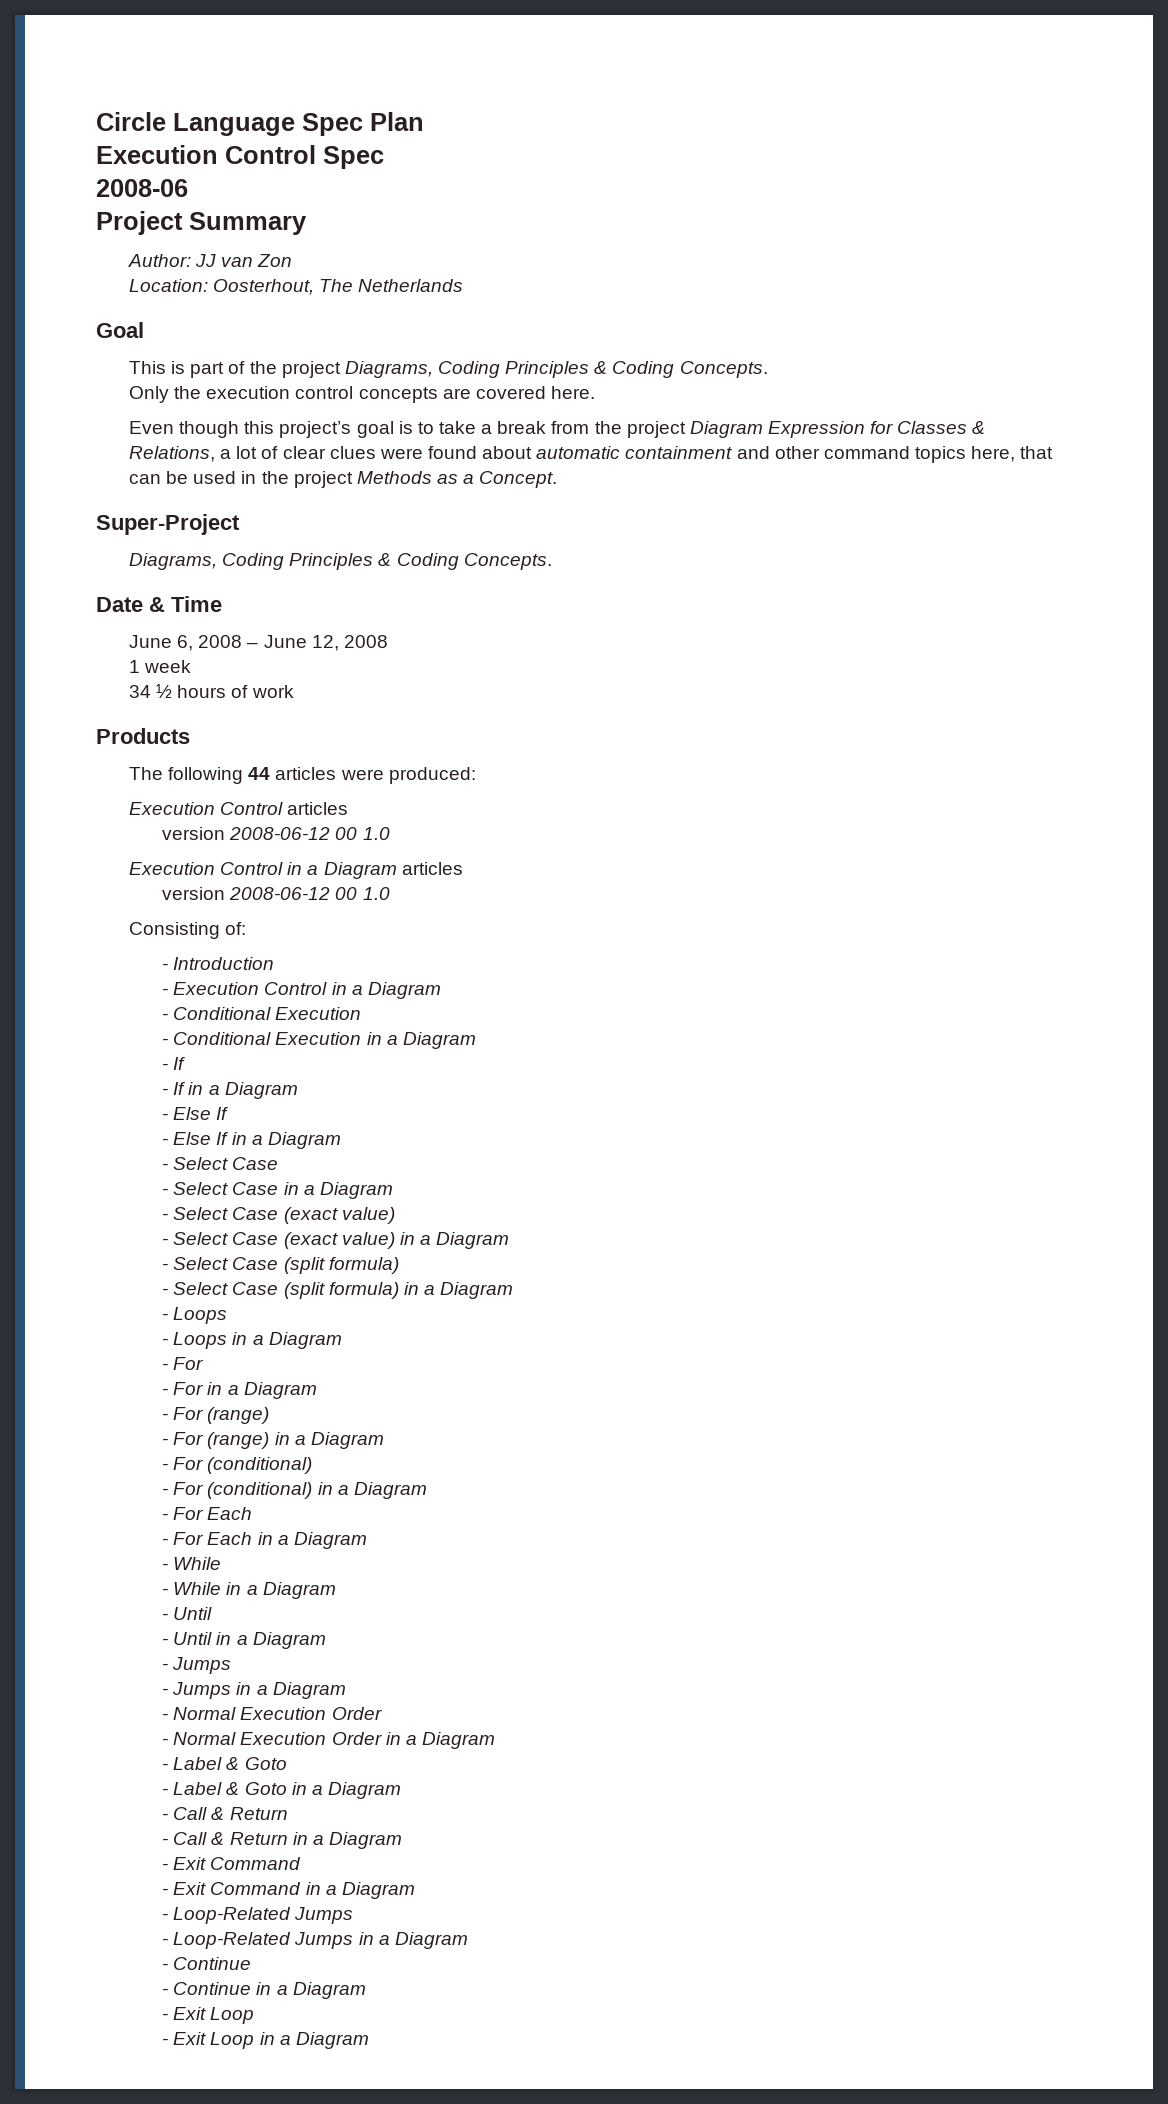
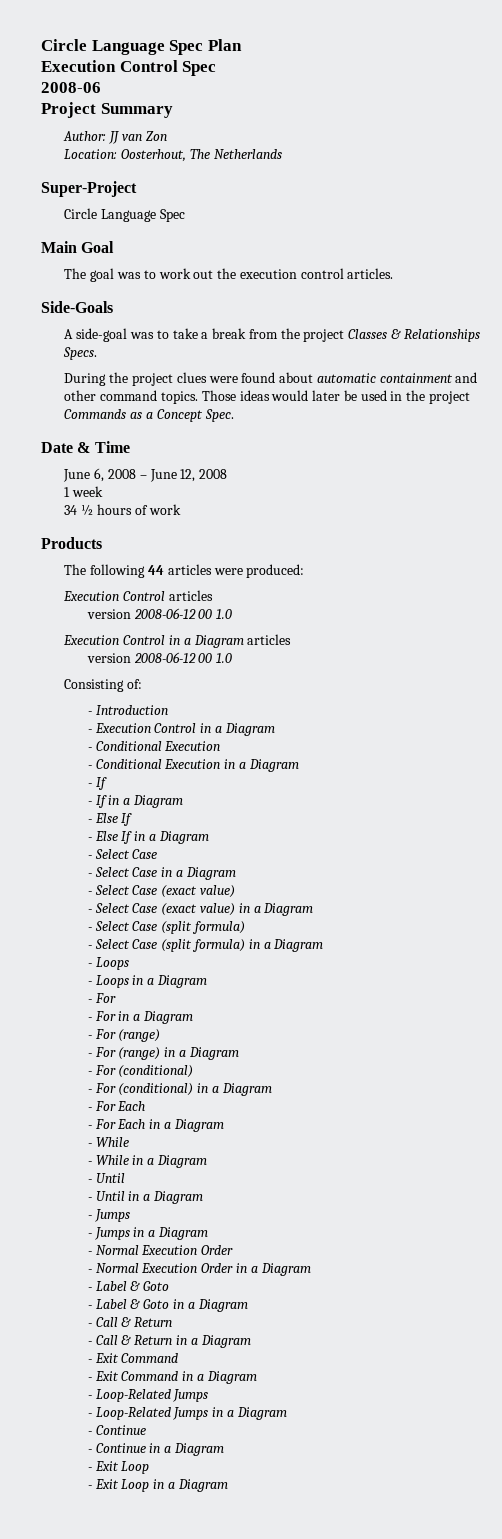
- Goal
- This is part of the project Diagrams, Coding Principles & Coding Concepts.
- Only the execution control concepts are covered here.
- Even though this project’s goal is to take a break from the project Diagram Expression for Classes & Relations, a lot of clear clues were found about automatic containment and other command topics here, that can be used in the project Methods as a Concept.
  Super-Project
- Diagrams, Coding Principles & Coding Concepts.
+ Circle Language Spec
+ Main Goal
+ The goal was to work out the execution control articles.
+ Side-Goals
+ A side-goal was to take a break from the project Classes & Relationships Specs.
+ During the project clues were found about automatic containment and other command topics. Those ideas would later be used in the project Commands as a Concept Spec.

